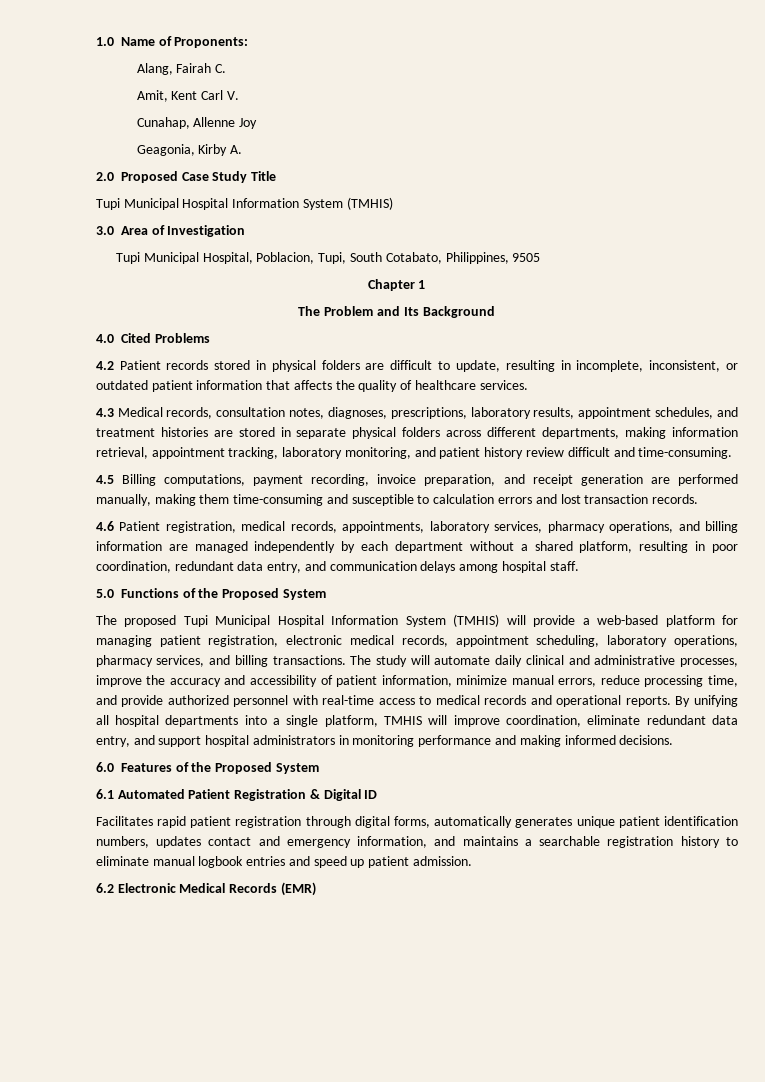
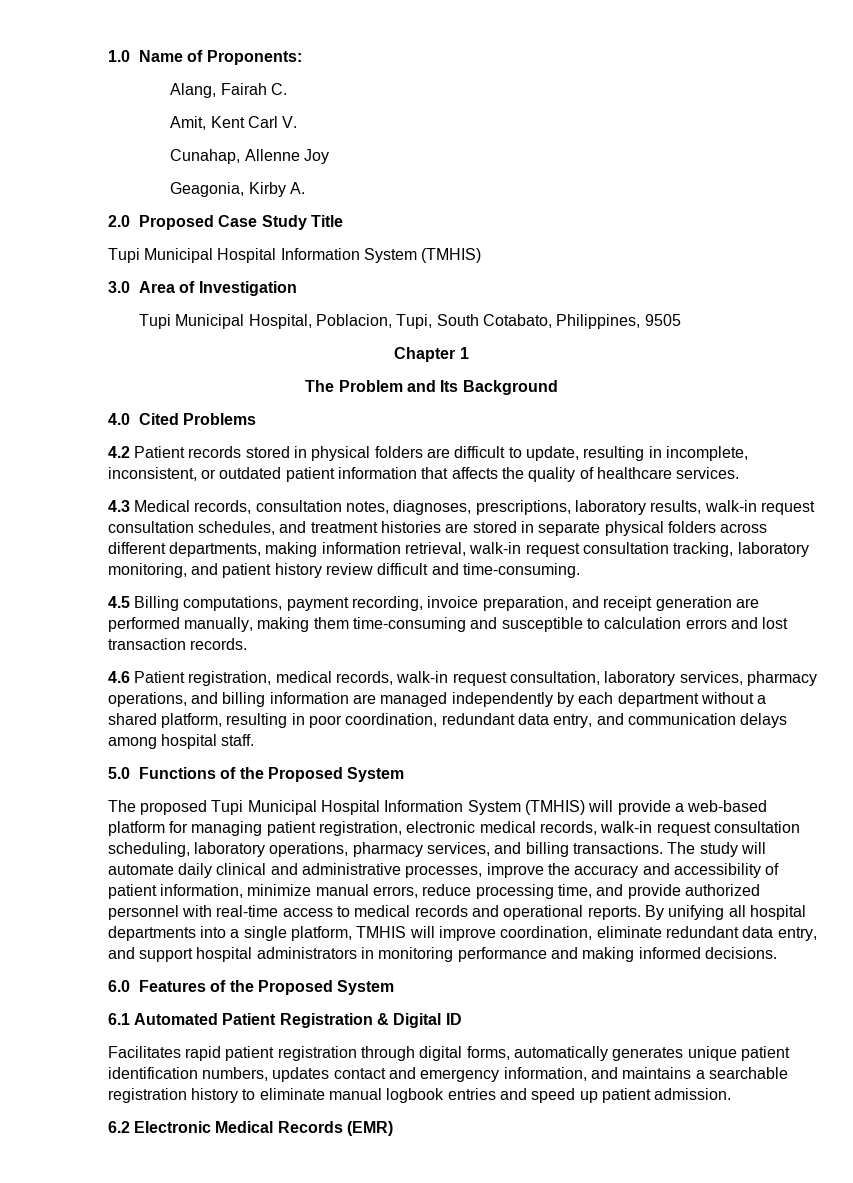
- 4.3 Medical records, consultation notes, diagnoses, prescriptions, laboratory results, appointment schedules, and treatment histories are stored in separate physical folders across different departments, making information retrieval, appointment tracking, laboratory monitoring, and patient history review difficult and time-consuming.
+ 4.3 Medical records, consultation notes, diagnoses, prescriptions, laboratory results, walk-in request consultation schedules, and treatment histories are stored in separate physical folders across different departments, making information retrieval, walk-in request consultation tracking, laboratory monitoring, and patient history review difficult and time-consuming.
- 4.6 Patient registration, medical records, appointments, laboratory services, pharmacy operations, and billing information are managed independently by each department without a shared platform, resulting in poor coordination, redundant data entry, and communication delays among hospital staff.
+ 4.6 Patient registration, medical records, walk-in request consultation, laboratory services, pharmacy operations, and billing information are managed independently by each department without a shared platform, resulting in poor coordination, redundant data entry, and communication delays among hospital staff.
- The proposed Tupi Municipal Hospital Information System (TMHIS) will provide a web-based platform for managing patient registration, electronic medical records, appointment scheduling, laboratory operations, pharmacy services, and billing transactions.
+ The proposed Tupi Municipal Hospital Information System (TMHIS) will provide a web-based platform for managing patient registration, electronic medical records, walk-in request consultation scheduling, laboratory operations, pharmacy services, and billing transactions.

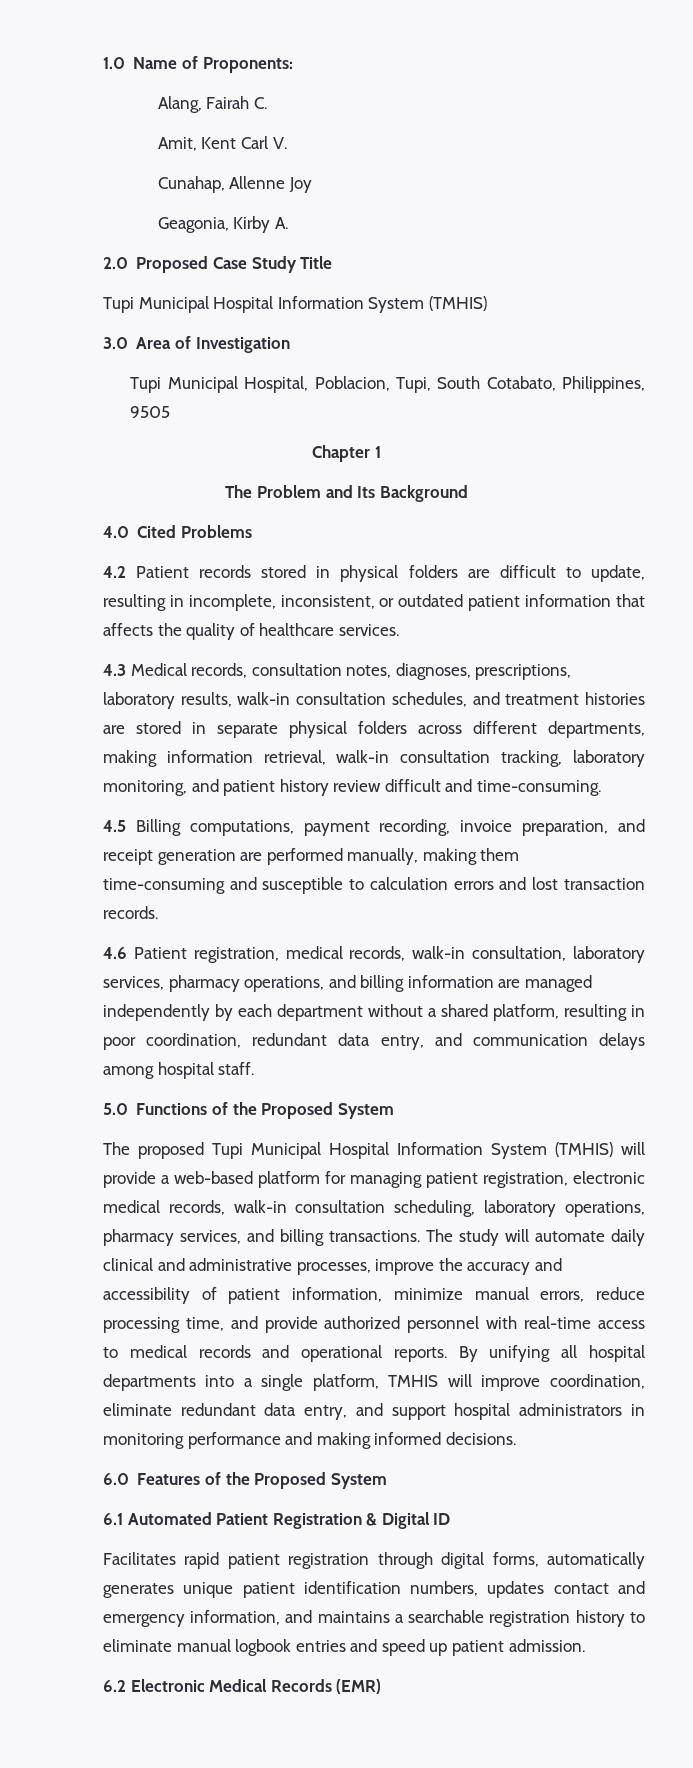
- 4.3 Medical records, consultation notes, diagnoses, prescriptions, laboratory results, walk-in request consultation schedules, and treatment histories are stored in separate physical folders across different departments, making information retrieval, walk-in request consultation tracking, laboratory monitoring, and patient history review difficult and time-consuming.
+ 4.3 Medical records, consultation notes, diagnoses, prescriptions, laboratory results, walk-in consultation schedules, and treatment histories are stored in separate physical folders across different departments, making information retrieval, walk-in consultation tracking, laboratory monitoring, and patient history review difficult and time-consuming.
- 4.6 Patient registration, medical records, walk-in request consultation, laboratory services, pharmacy operations, and billing information are managed independently by each department without a shared platform, resulting in poor coordination, redundant data entry, and communication delays among hospital staff.
+ 4.6 Patient registration, medical records, walk-in consultation, laboratory services, pharmacy operations, and billing information are managed independently by each department without a shared platform, resulting in poor coordination, redundant data entry, and communication delays among hospital staff.
- The proposed Tupi Municipal Hospital Information System (TMHIS) will provide a web-based platform for managing patient registration, electronic medical records, walk-in request consultation scheduling, laboratory operations, pharmacy services, and billing transactions.
+ The proposed Tupi Municipal Hospital Information System (TMHIS) will provide a web-based platform for managing patient registration, electronic medical records, walk-in consultation scheduling, laboratory operations, pharmacy services, and billing transactions.

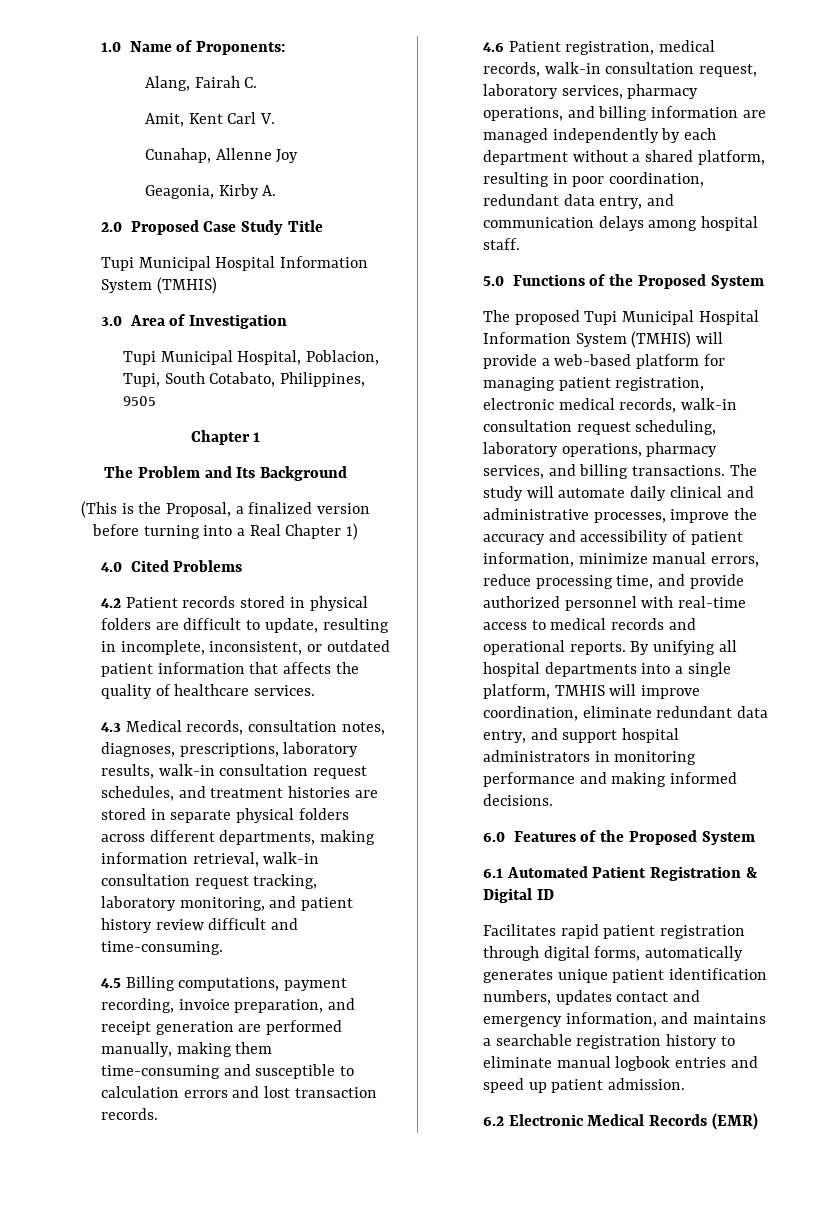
+ (This is the Proposal, a finalized version before turning into a Real Chapter 1)
- 4.3 Medical records, consultation notes, diagnoses, prescriptions, laboratory results, walk-in consultation schedules, and treatment histories are stored in separate physical folders across different departments, making information retrieval, walk-in consultation tracking, laboratory monitoring, and patient history review difficult and time-consuming.
+ 4.3 Medical records, consultation notes, diagnoses, prescriptions, laboratory results, walk-in consultation request schedules, and treatment histories are stored in separate physical folders across different departments, making information retrieval, walk-in consultation request tracking, laboratory monitoring, and patient history review difficult and time-consuming.
- 4.6 Patient registration, medical records, walk-in consultation, laboratory services, pharmacy operations, and billing information are managed independently by each department without a shared platform, resulting in poor coordination, redundant data entry, and communication delays among hospital staff.
+ 4.6 Patient registration, medical records, walk-in consultation request, laboratory services, pharmacy operations, and billing information are managed independently by each department without a shared platform, resulting in poor coordination, redundant data entry, and communication delays among hospital staff.
- The proposed Tupi Municipal Hospital Information System (TMHIS) will provide a web-based platform for managing patient registration, electronic medical records, walk-in consultation scheduling, laboratory operations, pharmacy services, and billing transactions.
+ The proposed Tupi Municipal Hospital Information System (TMHIS) will provide a web-based platform for managing patient registration, electronic medical records, walk-in consultation request scheduling, laboratory operations, pharmacy services, and billing transactions.

